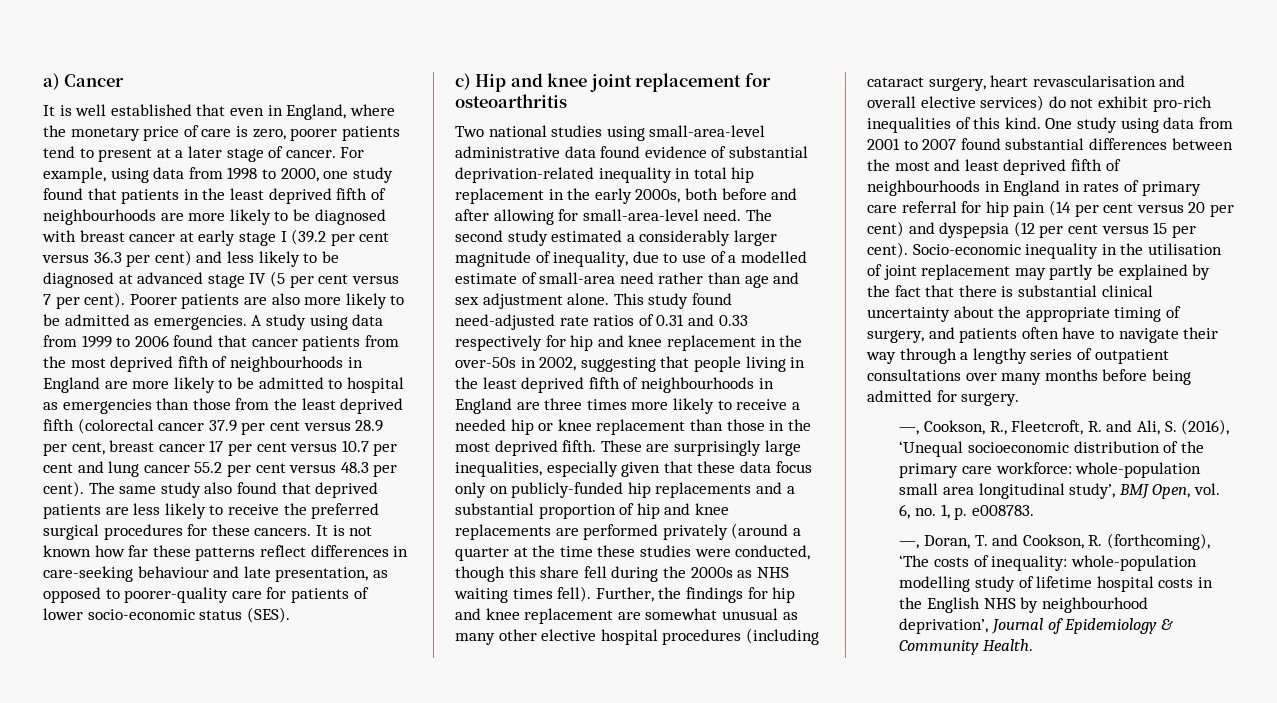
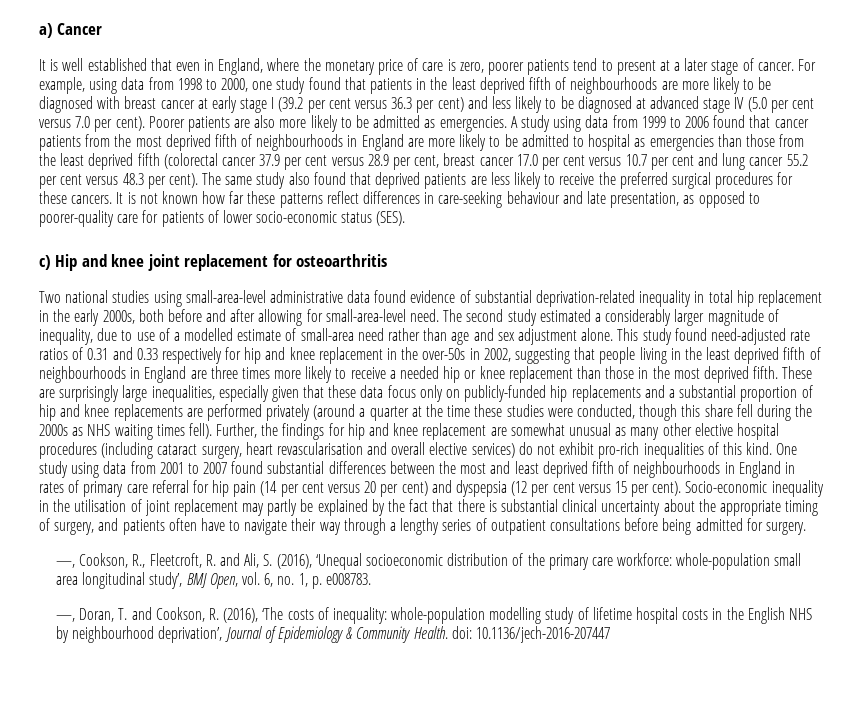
- For example, using data from 1998 to 2000, one study found that patients in the least deprived fifth of neighbourhoods are more likely to be diagnosed with breast cancer at early stage I (39.2 per cent versus 36.3 per cent) and less likely to be diagnosed at advanced stage IV (5 per cent versus 7 per cent).
+ For example, using data from 1998 to 2000, one study found that patients in the least deprived fifth of neighbourhoods are more likely to be diagnosed with breast cancer at early stage I (39.2 per cent versus 36.3 per cent) and less likely to be diagnosed at advanced stage IV (5.0 per cent versus 7.0 per cent).
- A study using data from 1999 to 2006 found that cancer patients from the most deprived fifth of neighbourhoods in England are more likely to be admitted to hospital as emergencies than those from the least deprived fifth (colorectal cancer 37.9 per cent versus 28.9 per cent, breast cancer 17 per cent versus 10.7 per cent and lung cancer 55.2 per cent versus 48.3 per cent).
+ A study using data from 1999 to 2006 found that cancer patients from the most deprived fifth of neighbourhoods in England are more likely to be admitted to hospital as emergencies than those from the least deprived fifth (colorectal cancer 37.9 per cent versus 28.9 per cent, breast cancer 17.0 per cent versus 10.7 per cent and lung cancer 55.2 per cent versus 48.3 per cent).
- Socio-economic inequality in the utilisation of joint replacement may partly be explained by the fact that there is substantial clinical uncertainty about the appropriate timing of surgery, and patients often have to navigate their way through a lengthy series of outpatient consultations over many months before being admitted for surgery.
+ Socio-economic inequality in the utilisation of joint replacement may partly be explained by the fact that there is substantial clinical uncertainty about the appropriate timing of surgery, and patients often have to navigate their way through a lengthy series of outpatient consultations before being admitted for surgery.
- —, Doran, T. and Cookson, R. (forthcoming), ‘The costs of inequality: whole-population modelling study of lifetime hospital costs in the English NHS by neighbourhood deprivation’, Journal of Epidemiology & Community Health.
+ —, Doran, T. and Cookson, R. (2016), ‘The costs of inequality: whole-population modelling study of lifetime hospital costs in the English NHS by neighbourhood deprivation’, Journal of Epidemiology & Community Health. doi: 10.1136/jech-2016-207447

